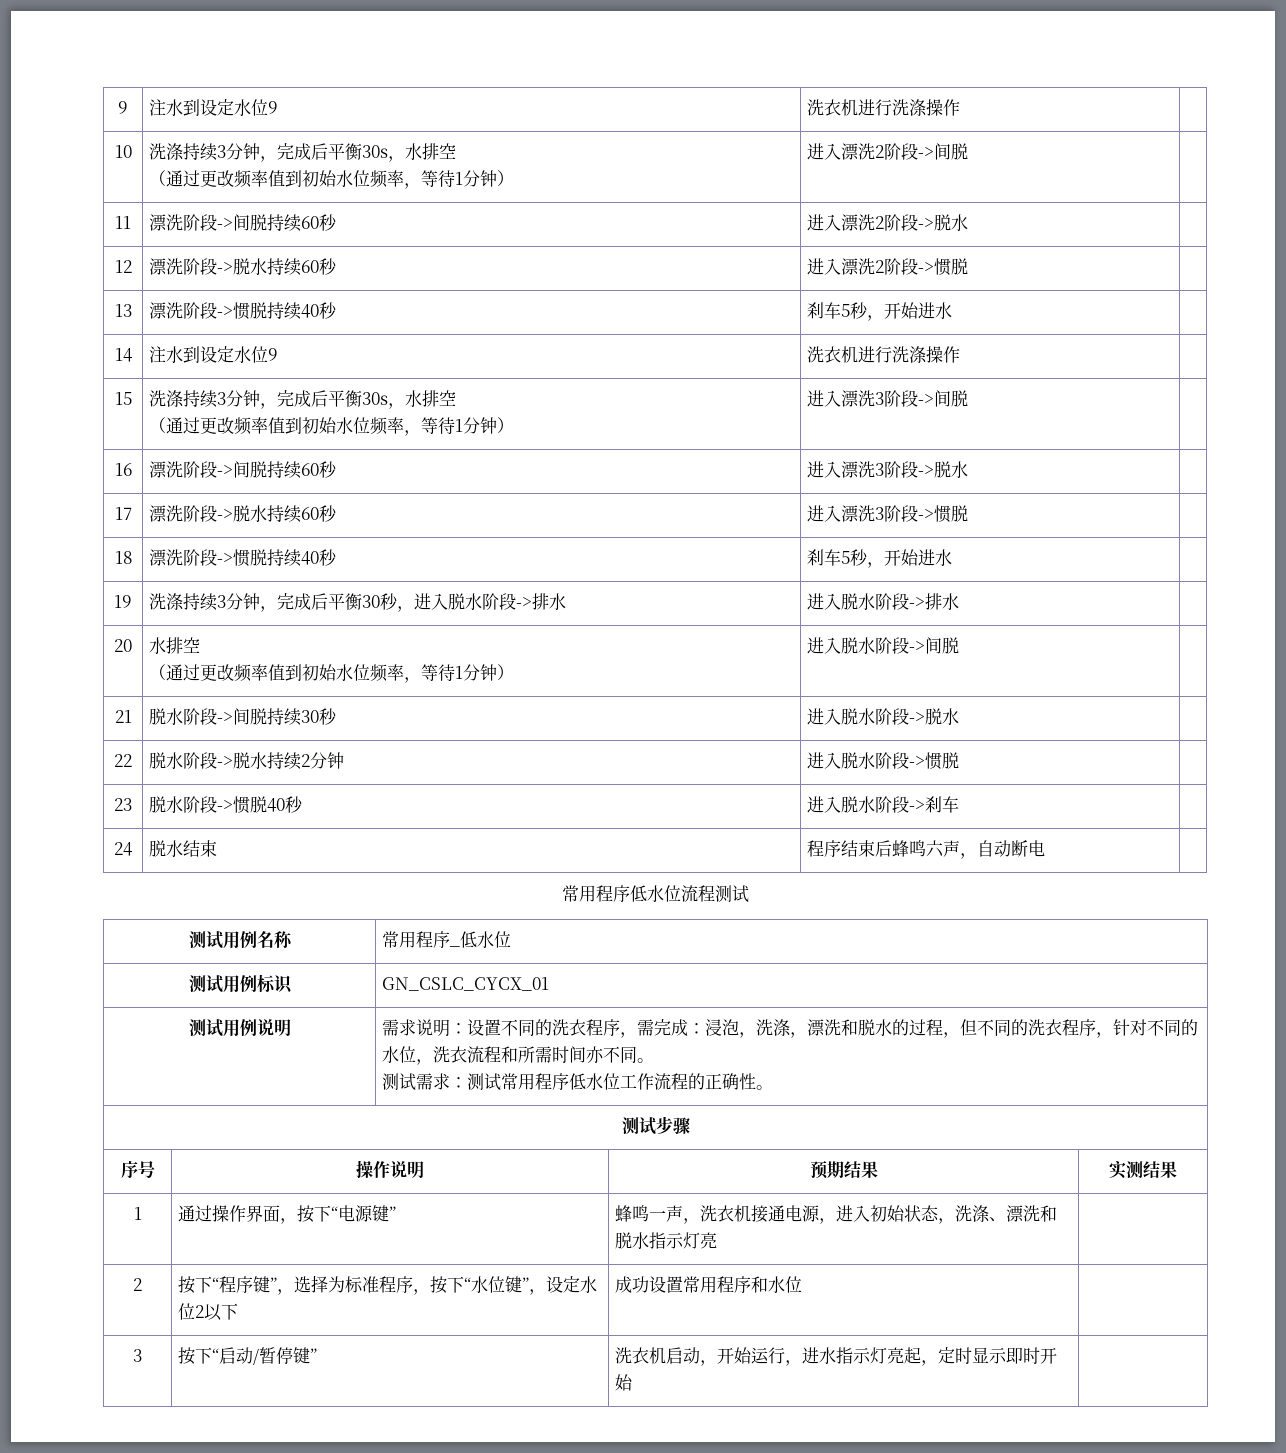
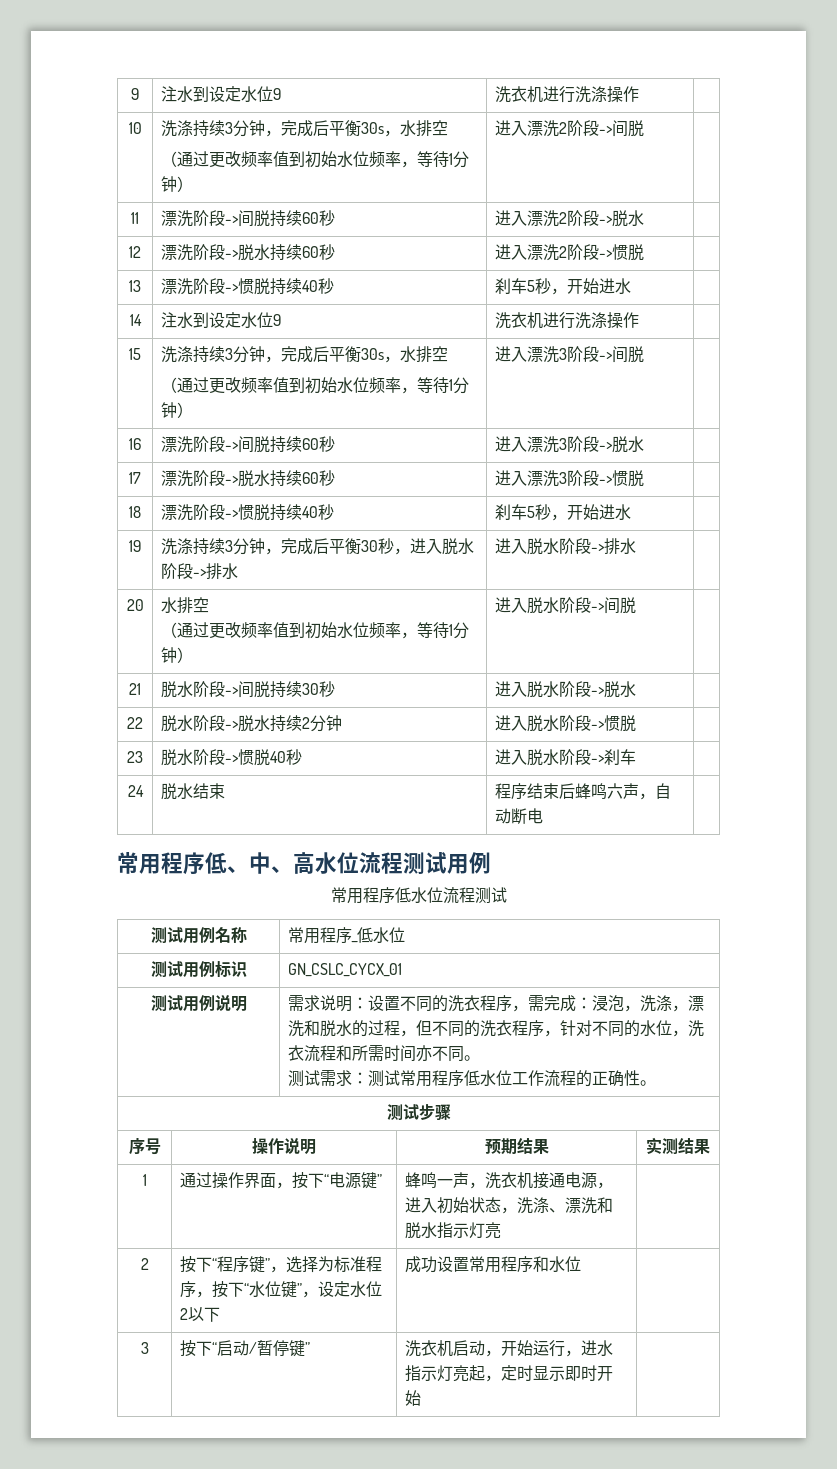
+ 常用程序低、中、高水位流程测试用例

